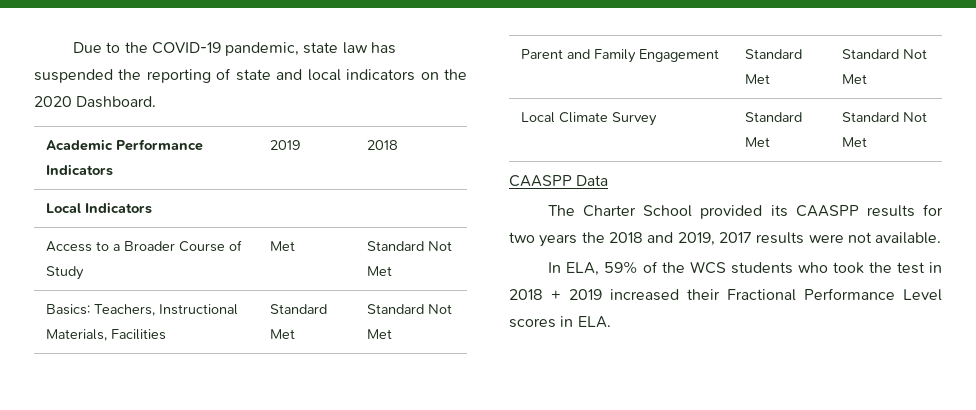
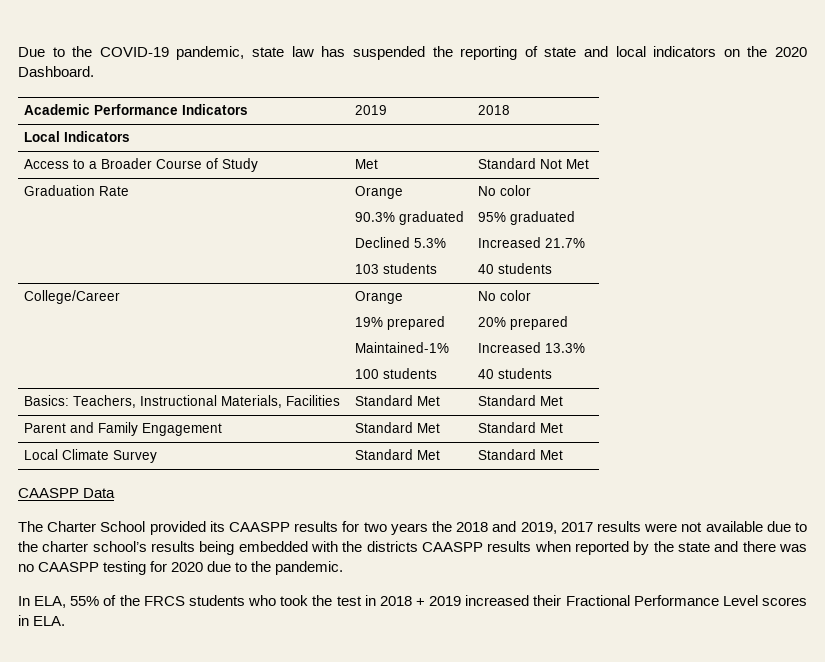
+ Graduation Rate | Orange
+ 90.3% graduated
+ Declined 5.3%
+ 103 students | No color
+ 95% graduated
+ Increased 21.7%
+ 40 students
+ College/Career | Orange
+ 19% prepared
+ Maintained-1%
+ 100 students | No color
+ 20% prepared
+ Increased 13.3%
+ 40 students
- Basics: Teachers, Instructional Materials, Facilities | Standard Met | Standard Not Met
+ Basics: Teachers, Instructional Materials, Facilities | Standard Met | Standard Met
- Parent and Family Engagement | Standard Met | Standard Not Met
+ Parent and Family Engagement | Standard Met | Standard Met
- Local Climate Survey | Standard Met | Standard Not Met
+ Local Climate Survey | Standard Met | Standard Met
- The Charter School provided its CAASPP results for two years the 2018 and 2019, 2017 results were not available.
+ The Charter School provided its CAASPP results for two years the 2018 and 2019, 2017 results were not available due to the charter school’s results being embedded with the districts CAASPP results when reported by the state and there was no CAASPP testing for 2020 due to the pandemic.
- In ELA, 59% of the WCS students who took the test in 2018 + 2019 increased their Fractional Performance Level scores in ELA.
+ In ELA, 55% of the FRCS students who took the test in 2018 + 2019 increased their Fractional Performance Level scores in ELA.

